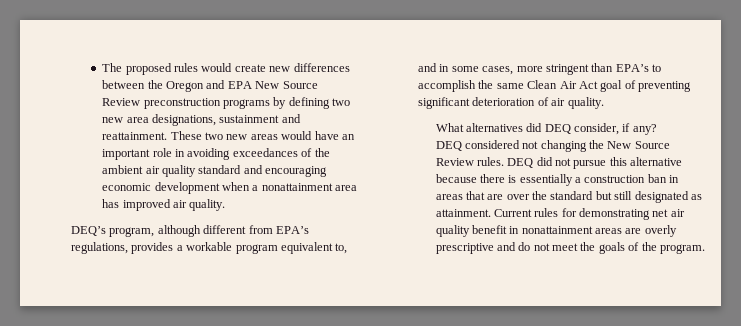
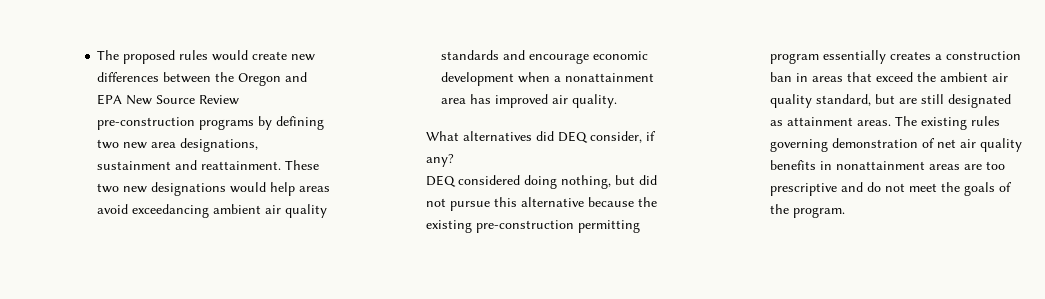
- The proposed rules would create new differences between the Oregon and EPA New Source Review preconstruction programs by defining two new area designations, sustainment and reattainment.
+ The proposed rules would create new differences between the Oregon and EPA New Source Review pre-construction programs by defining two new area designations, sustainment and reattainment.
- These two new areas would have an important role in avoiding exceedances of the ambient air quality standard and encouraging economic development when a nonattainment area has improved air quality.
+ These two new designations would help areas avoid exceedancing ambient air quality standards and encourage economic development when a nonattainment area has improved air quality.
- DEQ’s program, although different from EPA’s regulations, provides a workable program equivalent to, and in some cases, more stringent than EPA’s to accomplish the same Clean Air Act goal of preventing significant deterioration of air quality.
- DEQ considered not changing the New Source Review rules. DEQ did not pursue this alternative because there is essentially a construction ban in areas that are over the standard but still designated as attainment. Current rules for demonstrating net air quality benefit in nonattainment areas are overly prescriptive and do not meet the goals of the program.
+ DEQ considered doing nothing, but did not pursue this alternative because the existing pre-construction permitting program essentially creates a construction ban in areas that exceed the ambient air quality standard, but are still designated as attainment areas. The existing rules governing demonstration of net air quality benefits in nonattainment areas are too prescriptive and do not meet the goals of the program.

